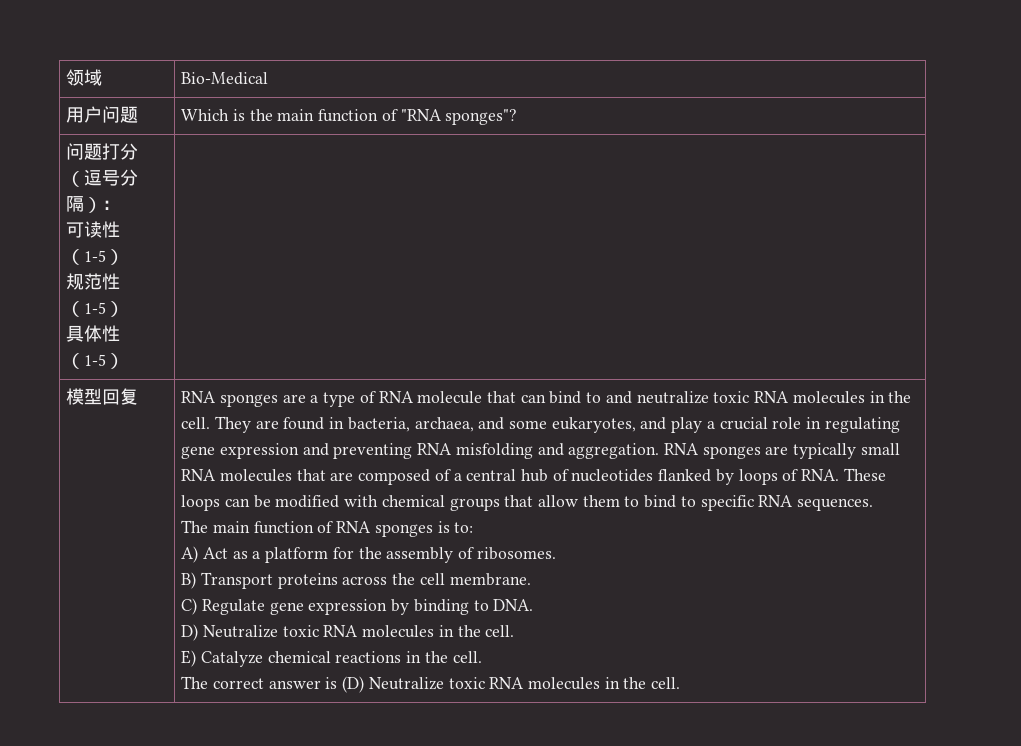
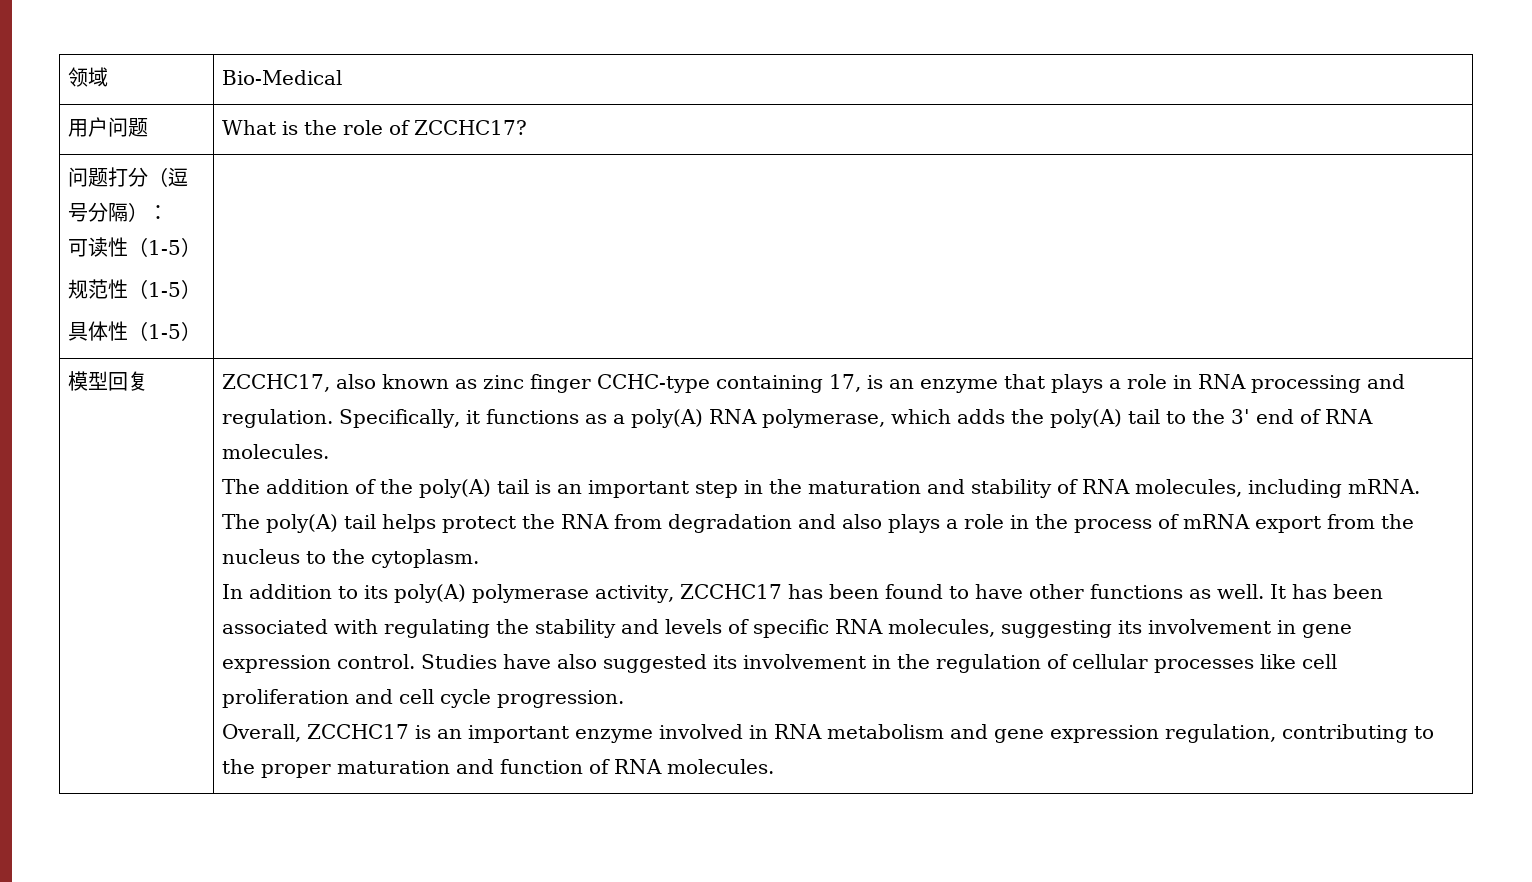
- 用户问题 | Which is the main function of "RNA sponges"?
+ 用户问题 | What is the role of ZCCHC17?
- RNA sponges are a type of RNA molecule that can bind to and neutralize toxic RNA molecules in the cell. They are found in bacteria, archaea, and some eukaryotes, and play a crucial role in regulating gene expression and preventing RNA misfolding and aggregation. RNA sponges are typically small RNA molecules that are composed of a central hub of nucleotides flanked by loops of RNA. These loops can be modified with chemical groups that allow them to bind to specific RNA sequences.
- The main function of RNA sponges is to:
- A) Act as a platform for the assembly of ribosomes.
- B) Transport proteins across the cell membrane.
- C) Regulate gene expression by binding to DNA.
- D) Neutralize toxic RNA molecules in the cell.
- E) Catalyze chemical reactions in the cell.
- The correct answer is (D) Neutralize toxic RNA molecules in the cell.
+ ZCCHC17, also known as zinc finger CCHC-type containing 17, is an enzyme that plays a role in RNA processing and regulation. Specifically, it functions as a poly(A) RNA polymerase, which adds the poly(A) tail to the 3' end of RNA molecules.
+ The addition of the poly(A) tail is an important step in the maturation and stability of RNA molecules, including mRNA. The poly(A) tail helps protect the RNA from degradation and also plays a role in the process of mRNA export from the nucleus to the cytoplasm.
+ In addition to its poly(A) polymerase activity, ZCCHC17 has been found to have other functions as well. It has been associated with regulating the stability and levels of specific RNA molecules, suggesting its involvement in gene expression control. Studies have also suggested its involvement in the regulation of cellular processes like cell proliferation and cell cycle progression.
+ Overall, ZCCHC17 is an important enzyme involved in RNA metabolism and gene expression regulation, contributing to the proper maturation and function of RNA molecules.

